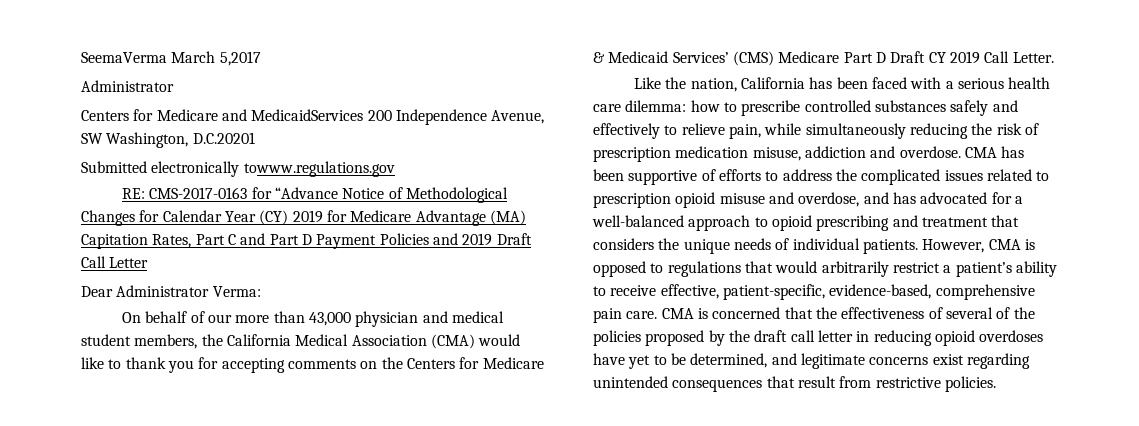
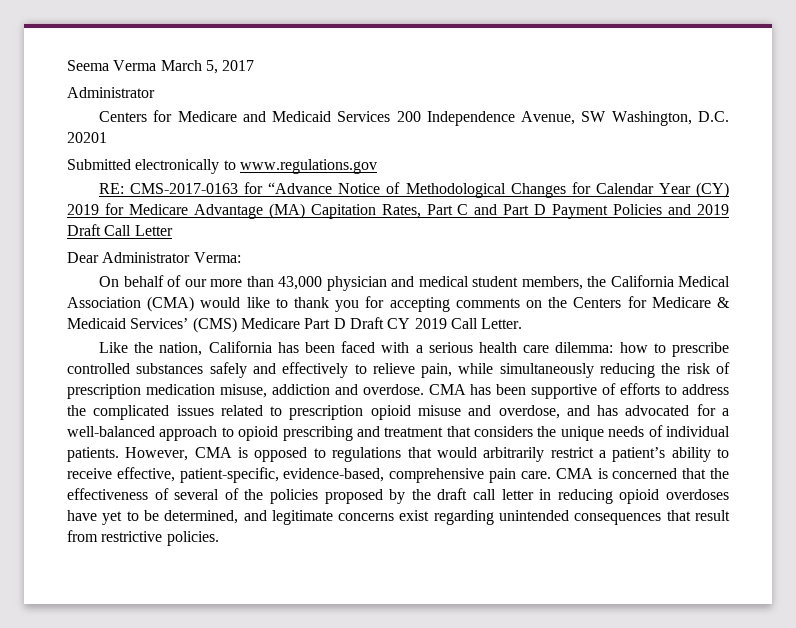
- SeemaVerma March 5,2017
+ Seema Verma March 5, 2017
- Centers for Medicare and MedicaidServices 200 Independence Avenue, SW Washington, D.C.20201
+ Centers for Medicare and Medicaid Services 200 Independence Avenue, SW Washington, D.C. 20201
- Submitted electronically towww.regulations.gov
+ Submitted electronically to www.regulations.gov

